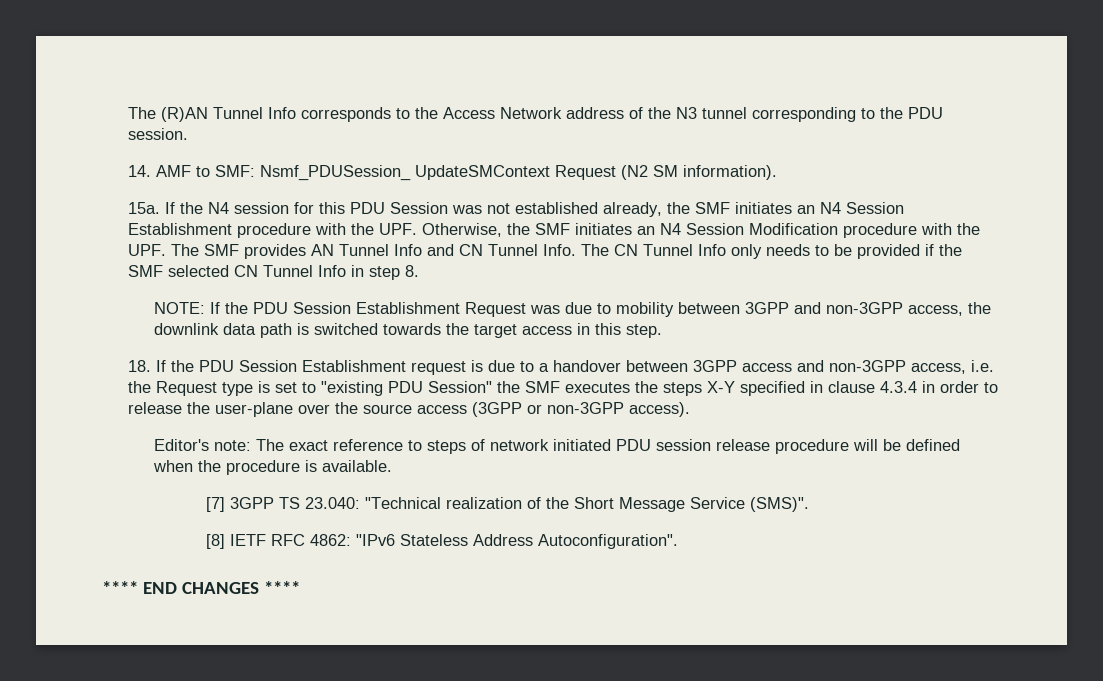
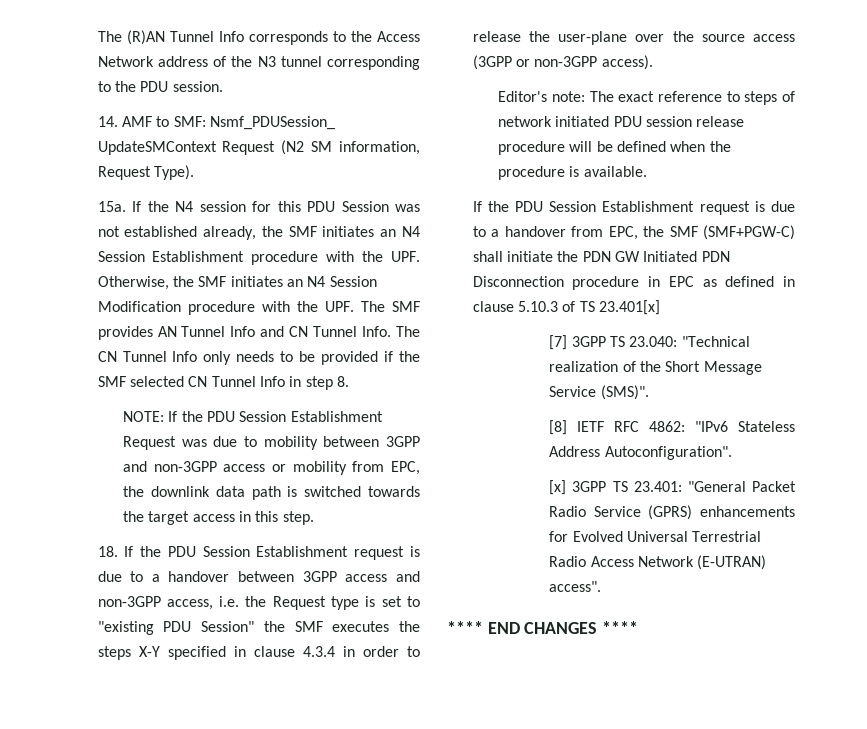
- 14. AMF to SMF: Nsmf_PDUSession_ UpdateSMContext Request (N2 SM information).
+ 14. AMF to SMF: Nsmf_PDUSession_ UpdateSMContext Request (N2 SM information, Request Type).
- NOTE: If the PDU Session Establishment Request was due to mobility between 3GPP and non-3GPP access, the downlink data path is switched towards the target access in this step.
+ NOTE: If the PDU Session Establishment Request was due to mobility between 3GPP and non-3GPP access or mobility from EPC, the downlink data path is switched towards the target access in this step.
+ If the PDU Session Establishment request is due to a handover from EPC, the SMF (SMF+PGW-C) shall initiate the PDN GW Initiated PDN Disconnection procedure in EPC as defined in clause 5.10.3 of TS 23.401[x]
+ [x] 3GPP TS 23.401: "General Packet Radio Service (GPRS) enhancements for Evolved Universal Terrestrial Radio Access Network (E-UTRAN) access".

